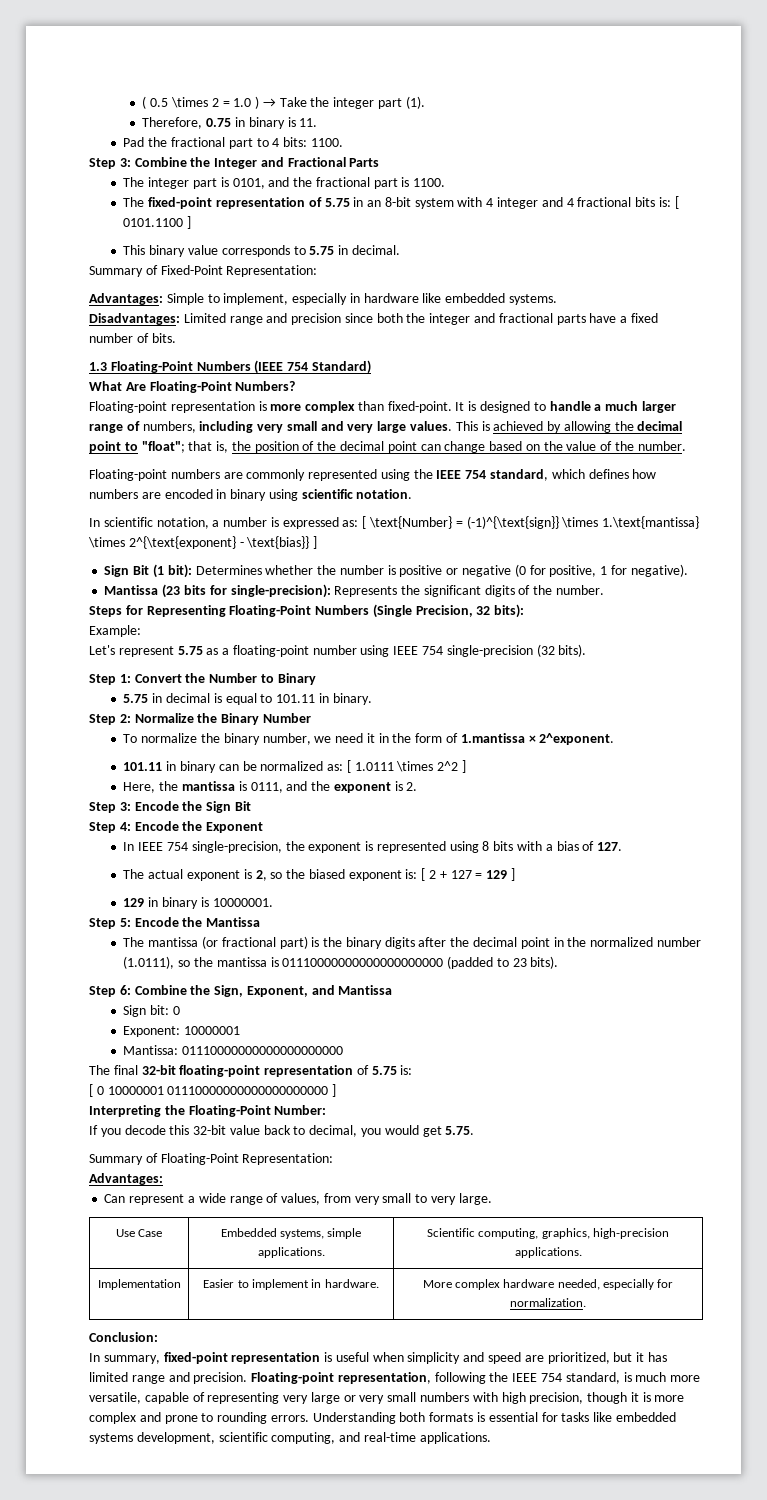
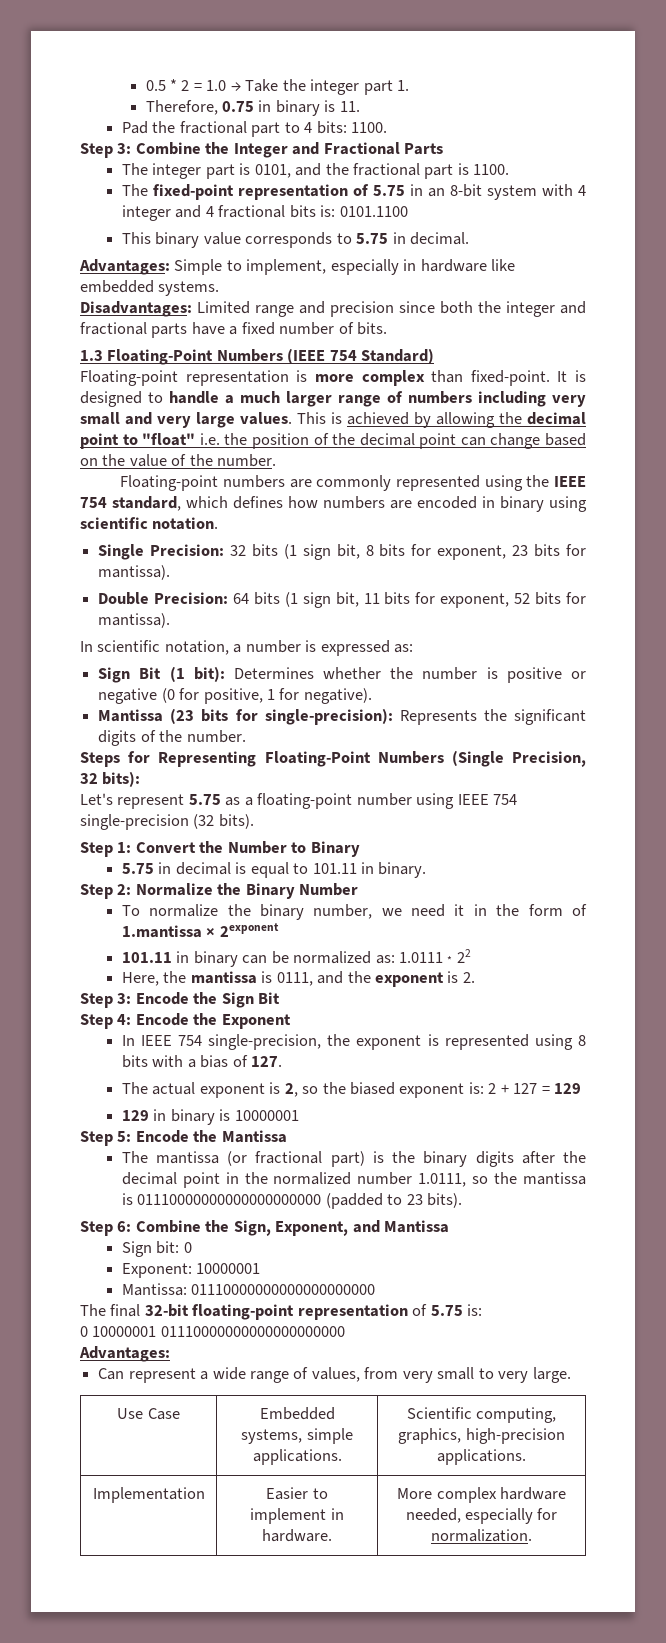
- ( 0.5 \times 2 = 1.0 ) → Take the integer part (1).
+ 0.5 * 2 = 1.0 → Take the integer part 1.
- The fixed-point representation of 5.75 in an 8-bit system with 4 integer and 4 fractional bits is: [ 0101.1100 ]
+ The fixed-point representation of 5.75 in an 8-bit system with 4 integer and 4 fractional bits is: 0101.1100
- Summary of Fixed-Point Representation:
- What Are Floating-Point Numbers?
- It is designed to handle a much larger range of numbers, including very small and very large values.
+ It is designed to handle a much larger range of numbers including very small and very large values.
- This is achieved by allowing the decimal point to "float"; that is, the position of the decimal point can change based on the value of the number.
+ This is achieved by allowing the decimal point to "float" i.e. the position of the decimal point can change based on the value of the number.
+ Single Precision: 32 bits (1 sign bit, 8 bits for exponent, 23 bits for mantissa).
+ Double Precision: 64 bits (1 sign bit, 11 bits for exponent, 52 bits for mantissa).
- In scientific notation, a number is expressed as: [ \text{Number} = (-1)^{\text{sign}} \times 1.\text{mantissa} \times 2^{\text{exponent} - \text{bias}} ]
+ In scientific notation, a number is expressed as:
- Example:
- To normalize the binary number, we need it in the form of 1.mantissa × 2^exponent.
+ To normalize the binary number, we need it in the form of 1.mantissa × 2exponent
- 101.11 in binary can be normalized as: [ 1.0111 \times 2^2 ]
+ 101.11 in binary can be normalized as: 1.0111 * 22
- The actual exponent is 2, so the biased exponent is: [ 2 + 127 = 129 ]
+ The actual exponent is 2, so the biased exponent is: 2 + 127 = 129
- 129 in binary is 10000001.
+ 129 in binary is 10000001
- The mantissa (or fractional part) is the binary digits after the decimal point in the normalized number (1.0111), so the mantissa is 01110000000000000000000 (padded to 23 bits).
+ The mantissa (or fractional part) is the binary digits after the decimal point in the normalized number 1.0111, so the mantissa is 01110000000000000000000 (padded to 23 bits).
- [ 0 10000001 01110000000000000000000 ]
- Interpreting the Floating-Point Number:
- If you decode this 32-bit value back to decimal, you would get 5.75.
- Summary of Floating-Point Representation:
+ 0 10000001 01110000000000000000000
- Conclusion:
- In summary, fixed-point representation is useful when simplicity and speed are prioritized, but it has limited range and precision. Floating-point representation, following the IEEE 754 standard, is much more versatile, capable of representing very large or very small numbers with high precision, though it is more complex and prone to rounding errors. Understanding both formats is essential for tasks like embedded systems development, scientific computing, and real-time applications.

